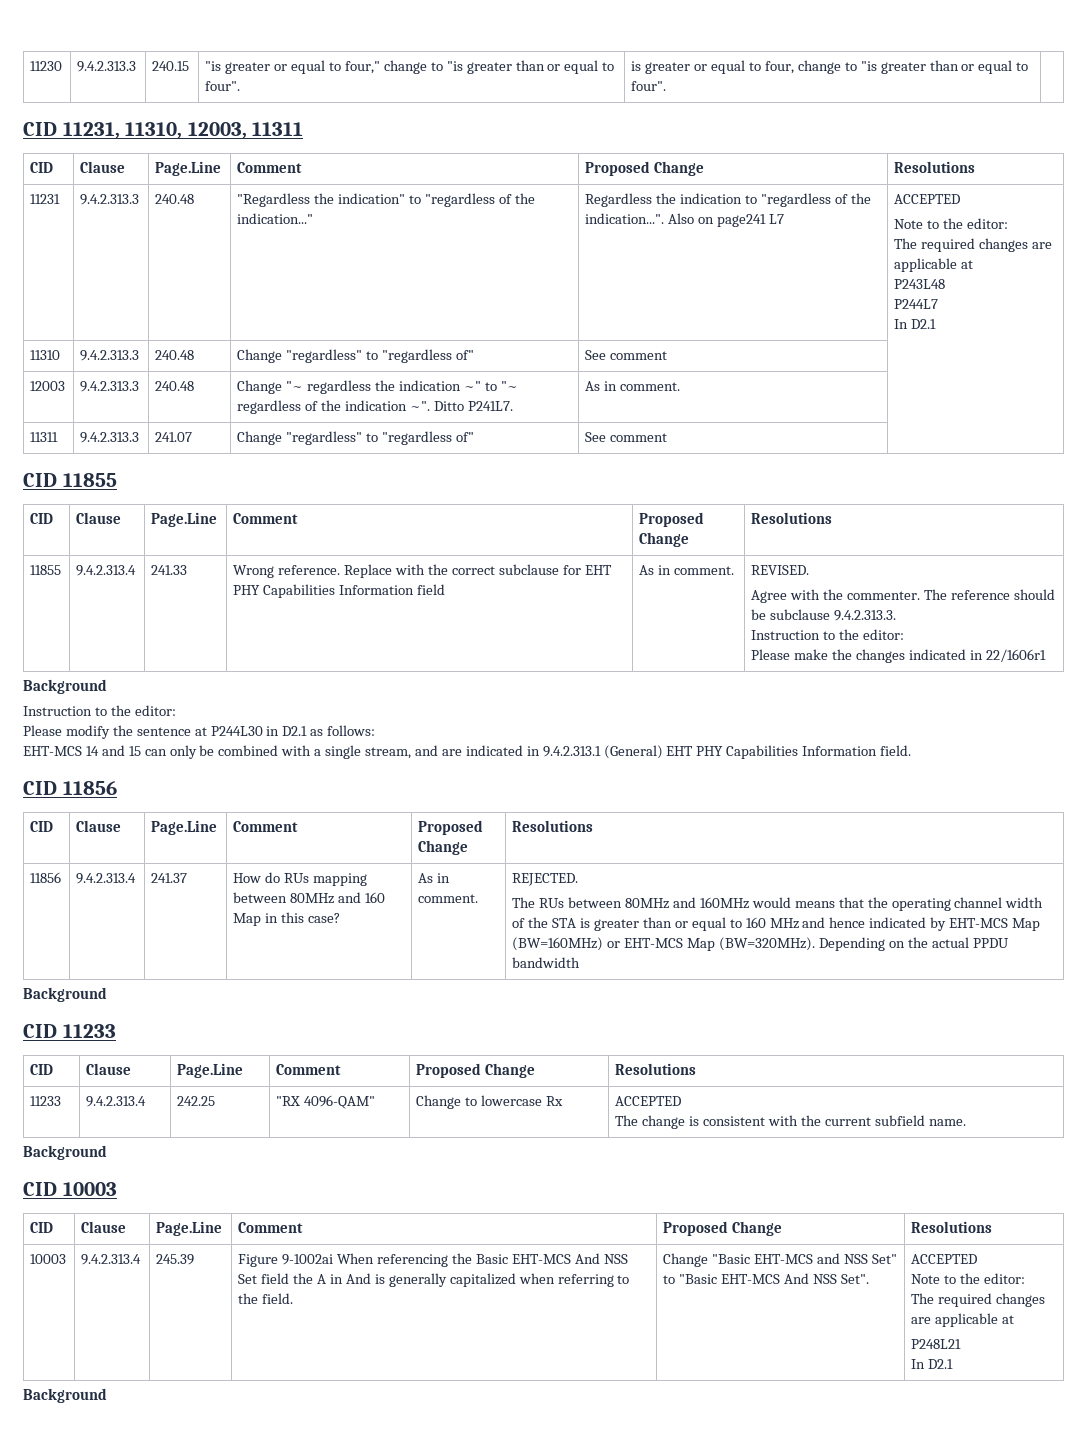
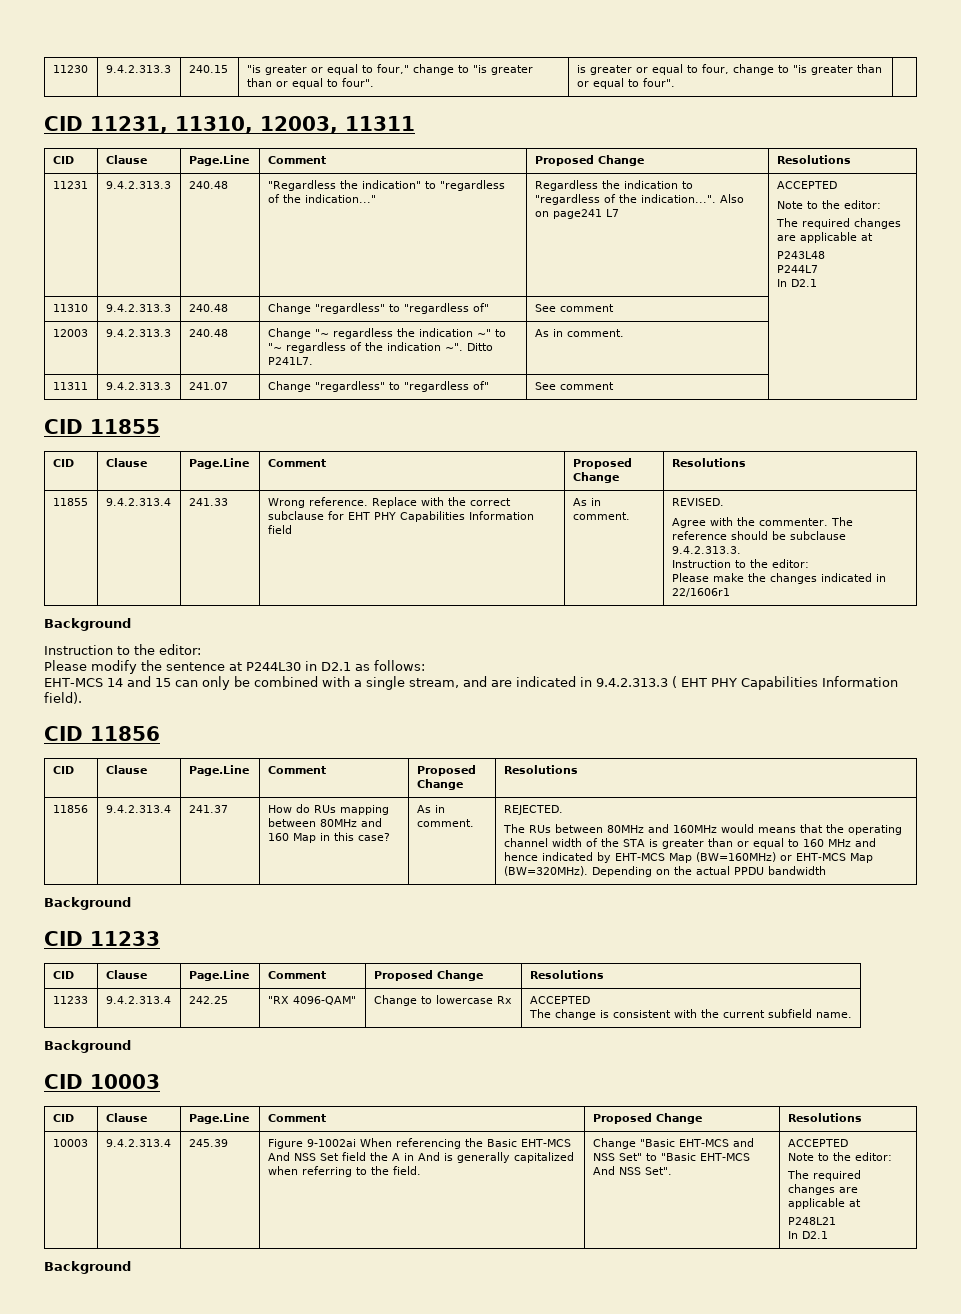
- EHT-MCS 14 and 15 can only be combined with a single stream, and are indicated in 9.4.2.313.1 (General) EHT PHY Capabilities Information field.
+ EHT-MCS 14 and 15 can only be combined with a single stream, and are indicated in 9.4.2.313.3 ( EHT PHY Capabilities Information field).

